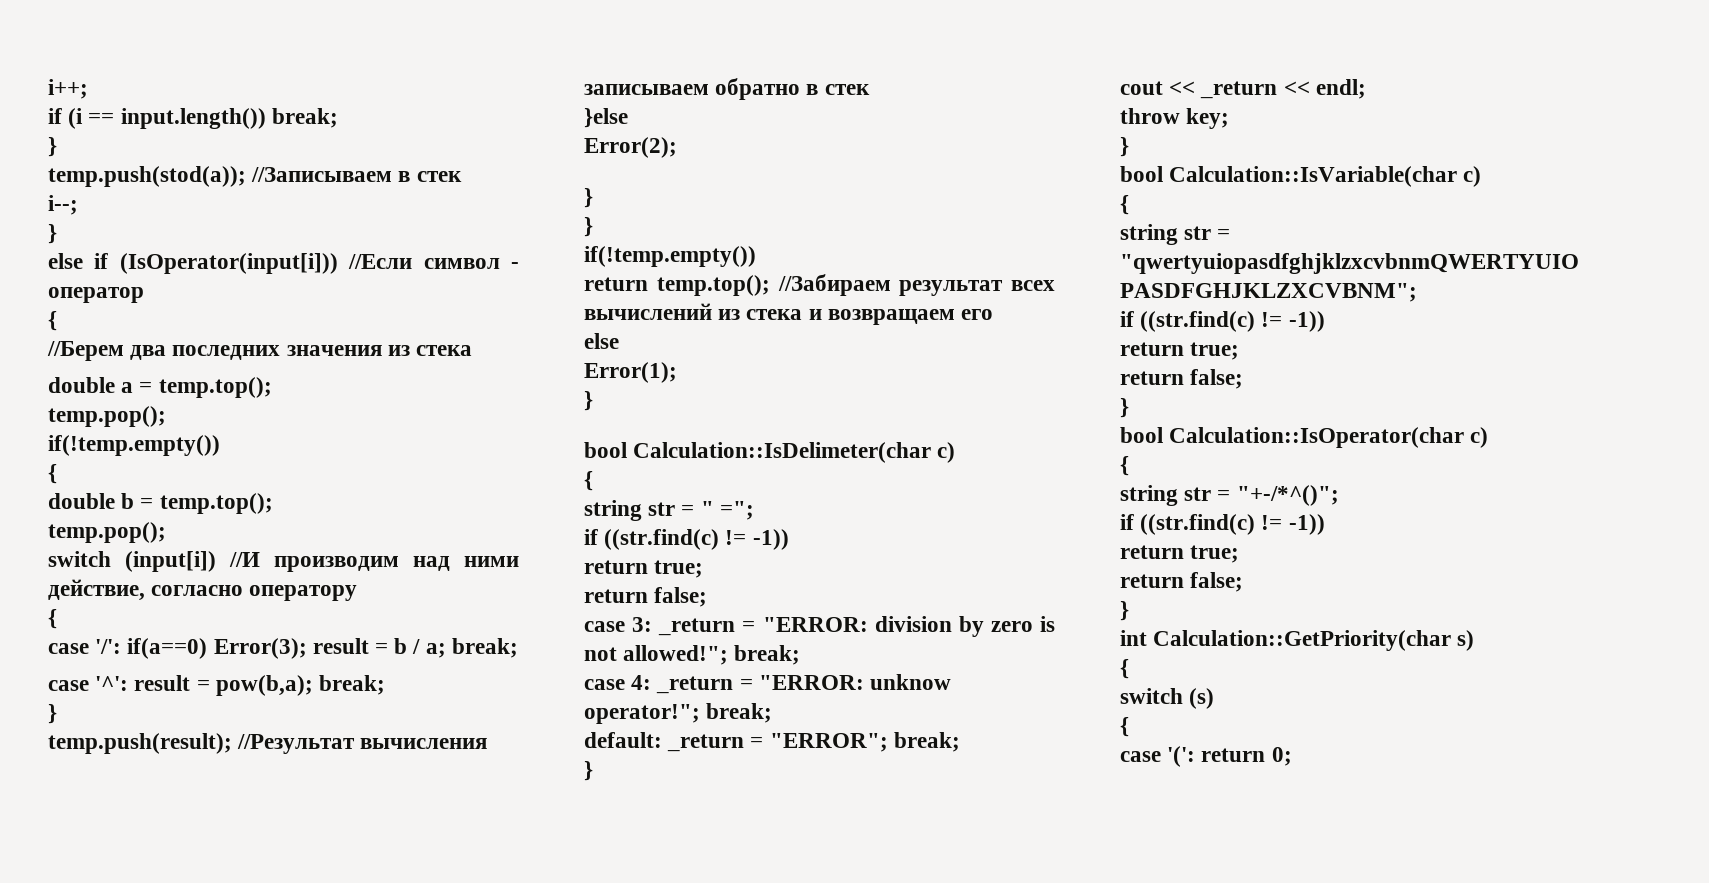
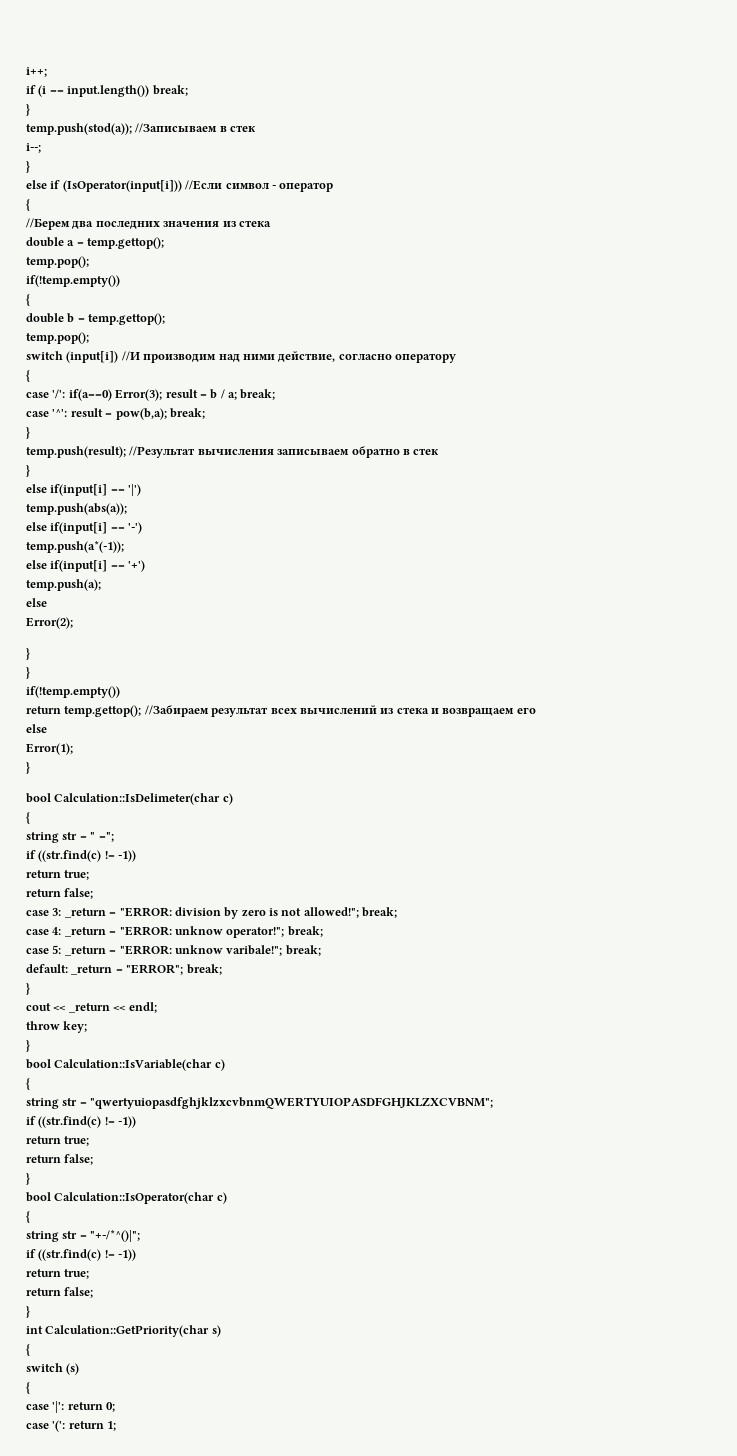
- double a = temp.top();
+ double a = temp.gettop();
- double b = temp.top();
+ double b = temp.gettop();
  temp.push(result); //Результат вычисления записываем обратно в стек
- }else
+ }
+ else if(input[i] == '|')
+ temp.push(abs(a));
+ else if(input[i] == '-')
+ temp.push(a*(-1));
+ else if(input[i] == '+')
+ temp.push(a);
+ else
- return temp.top(); //Забираем результат всех вычислений из стека и возвращаем его
+ return temp.gettop(); //Забираем результат всех вычислений из стека и возвращаем его
+ case 5: _return = "ERROR: unknow varibale!"; break;
- string str = "+-/*^()";
+ string str = "+-/*^()|";
+ case '|': return 0;
- case '(': return 0;
+ case '(': return 1;

